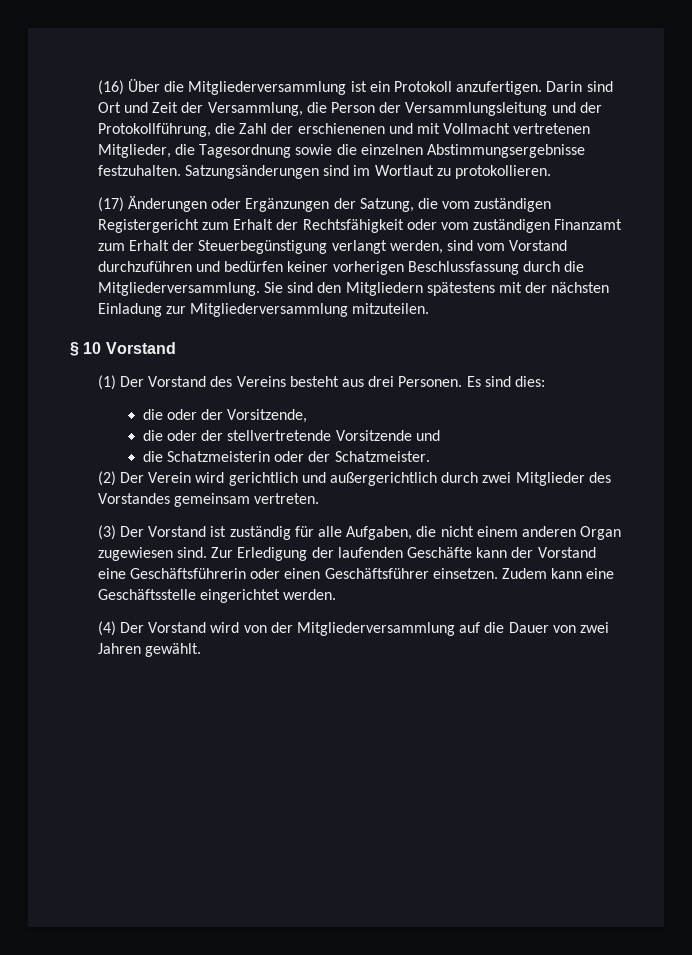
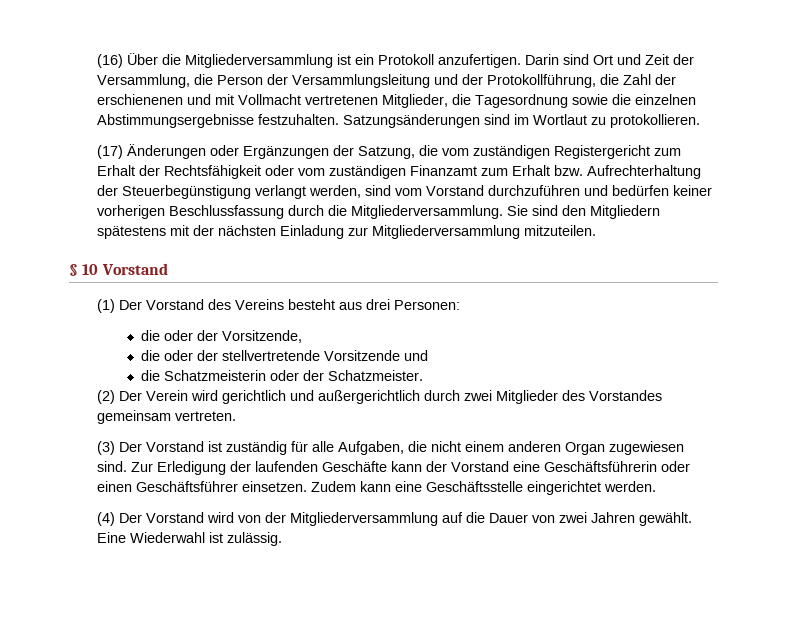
- (17) Änderungen oder Ergänzungen der Satzung, die vom zuständigen Registergericht zum Erhalt der Rechtsfähigkeit oder vom zuständigen Finanzamt zum Erhalt der Steuerbegünstigung verlangt werden, sind vom Vorstand durchzuführen und bedürfen keiner vorherigen Beschlussfassung durch die Mitgliederversammlung.
+ (17) Änderungen oder Ergänzungen der Satzung, die vom zuständigen Registergericht zum Erhalt der Rechtsfähigkeit oder vom zuständigen Finanzamt zum Erhalt bzw. Aufrechterhaltung der Steuerbegünstigung verlangt werden, sind vom Vorstand durchzuführen und bedürfen keiner vorherigen Beschlussfassung durch die Mitgliederversammlung.
- (1) Der Vorstand des Vereins besteht aus drei Personen. Es sind dies:
+ (1) Der Vorstand des Vereins besteht aus drei Personen:
+ Eine Wiederwahl ist zulässig.

